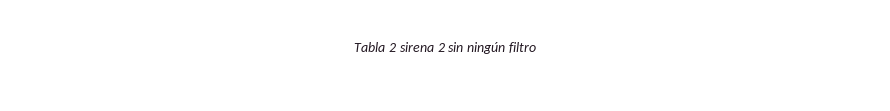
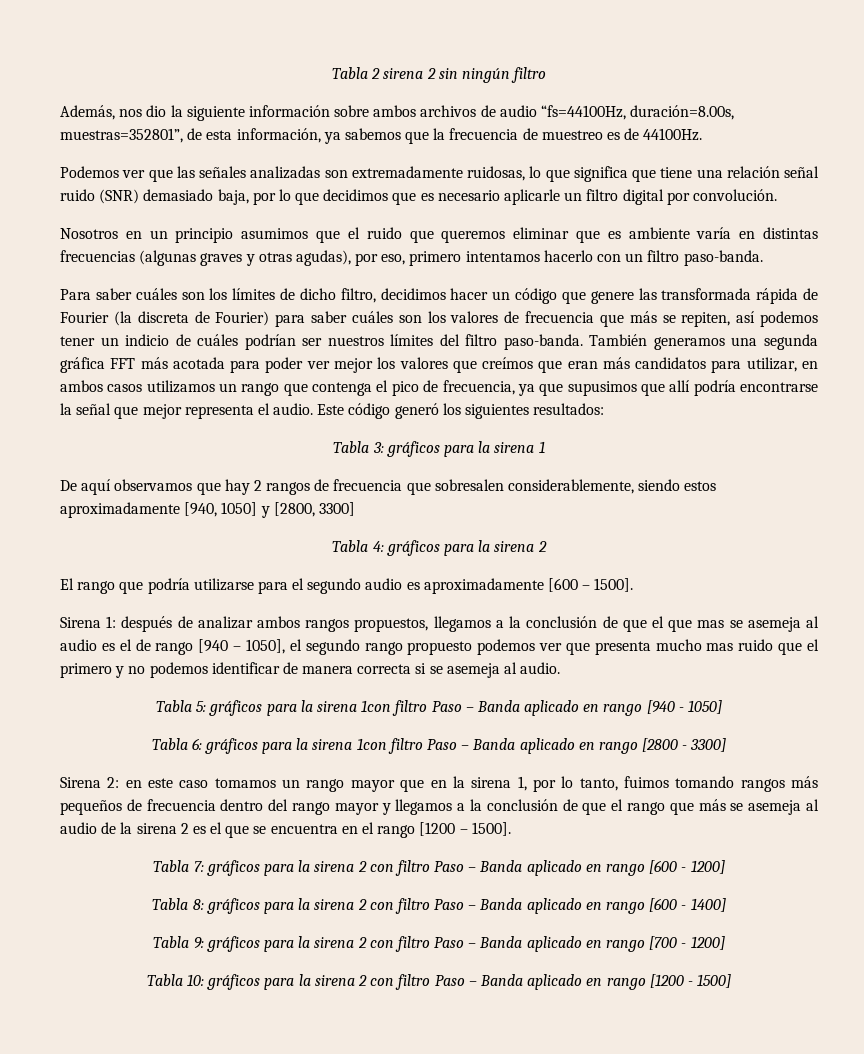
+ Además, nos dio la siguiente información sobre ambos archivos de audio “fs=44100Hz, duración=8.00s, muestras=352801”, de esta información, ya sabemos que la frecuencia de muestreo es de 44100Hz.
+ Podemos ver que las señales analizadas son extremadamente ruidosas, lo que significa que tiene una relación señal ruido (SNR) demasiado baja, por lo que decidimos que es necesario aplicarle un filtro digital por convolución.
+ Nosotros en un principio asumimos que el ruido que queremos eliminar que es ambiente varía en distintas frecuencias (algunas graves y otras agudas), por eso, primero intentamos hacerlo con un filtro paso-banda.
+ Para saber cuáles son los límites de dicho filtro, decidimos hacer un código que genere las transformada rápida de Fourier (la discreta de Fourier) para saber cuáles son los valores de frecuencia que más se repiten, así podemos tener un indicio de cuáles podrían ser nuestros límites del filtro paso-banda. También generamos una segunda gráfica FFT más acotada para poder ver mejor los valores que creímos que eran más candidatos para utilizar, en ambos casos utilizamos un rango que contenga el pico de frecuencia, ya que supusimos que allí podría encontrarse la señal que mejor representa el audio. Este código generó los siguientes resultados:
+ Tabla 3: gráficos para la sirena 1
+ De aquí observamos que hay 2 rangos de frecuencia que sobresalen considerablemente, siendo estos aproximadamente [940, 1050] y [2800, 3300]
+ Tabla 4: gráficos para la sirena 2
+ El rango que podría utilizarse para el segundo audio es aproximadamente [600 – 1500].
+ Sirena 1: después de analizar ambos rangos propuestos, llegamos a la conclusión de que el que mas se asemeja al audio es el de rango [940 – 1050], el segundo rango propuesto podemos ver que presenta mucho mas ruido que el primero y no podemos identificar de manera correcta si se asemeja al audio.
+ Tabla 5: gráficos para la sirena 1con filtro Paso – Banda aplicado en rango [940 - 1050]
+ Tabla 6: gráficos para la sirena 1con filtro Paso – Banda aplicado en rango [2800 - 3300]
+ Sirena 2: en este caso tomamos un rango mayor que en la sirena 1, por lo tanto, fuimos tomando rangos más pequeños de frecuencia dentro del rango mayor y llegamos a la conclusión de que el rango que más se asemeja al audio de la sirena 2 es el que se encuentra en el rango [1200 – 1500].
+ Tabla 7: gráficos para la sirena 2 con filtro Paso – Banda aplicado en rango [600 - 1200]
+ Tabla 8: gráficos para la sirena 2 con filtro Paso – Banda aplicado en rango [600 - 1400]
+ Tabla 9: gráficos para la sirena 2 con filtro Paso – Banda aplicado en rango [700 - 1200]
+ Tabla 10: gráficos para la sirena 2 con filtro Paso – Banda aplicado en rango [1200 - 1500]

